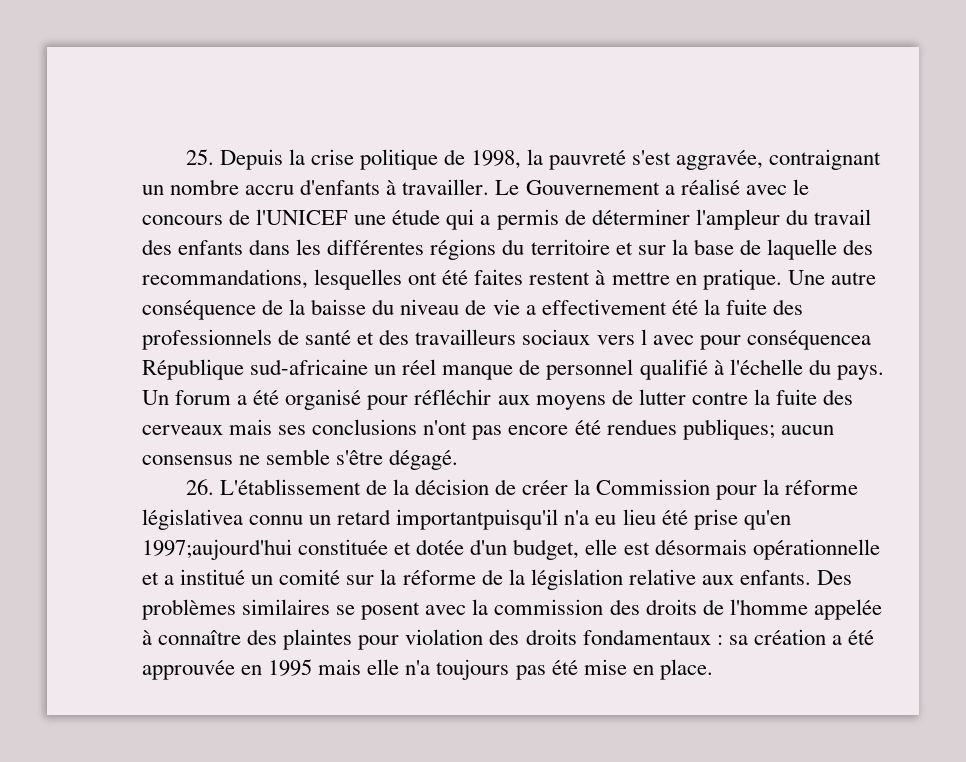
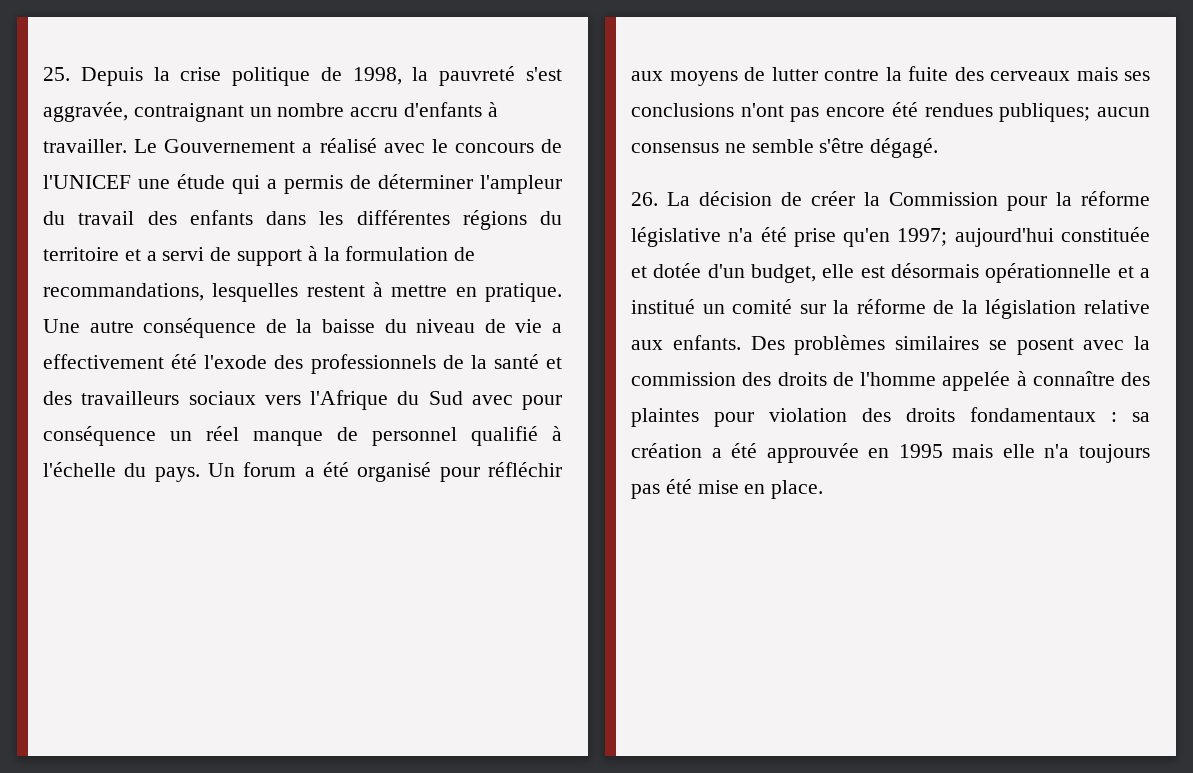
- Le Gouvernement a réalisé avec le concours de l'UNICEF une étude qui a permis de déterminer l'ampleur du travail des enfants dans les différentes régions du territoire et sur la base de laquelle des recommandations, lesquelles ont été faites restent à mettre en pratique.
+ Le Gouvernement a réalisé avec le concours de l'UNICEF une étude qui a permis de déterminer l'ampleur du travail des enfants dans les différentes régions du territoire et a servi de support à la formulation de recommandations, lesquelles restent à mettre en pratique.
- Une autre conséquence de la baisse du niveau de vie a effectivement été la fuite des professionnels de santé et des travailleurs sociaux vers l avec pour conséquencea République sud-africaine un réel manque de personnel qualifié à l'échelle du pays.
+ Une autre conséquence de la baisse du niveau de vie a effectivement été l'exode des professionnels de la santé et des travailleurs sociaux vers l'Afrique du Sud avec pour conséquence un réel manque de personnel qualifié à l'échelle du pays.
- 26. L'établissement de la décision de créer la Commission pour la réforme législativea connu un retard importantpuisqu'il n'a eu lieu été prise qu'en 1997;aujourd'hui constituée et dotée d'un budget, elle est désormais opérationnelle et a institué un comité sur la réforme de la législation relative aux enfants.
+ 26. La décision de créer la Commission pour la réforme législative n'a été prise qu'en 1997; aujourd'hui constituée et dotée d'un budget, elle est désormais opérationnelle et a institué un comité sur la réforme de la législation relative aux enfants.

